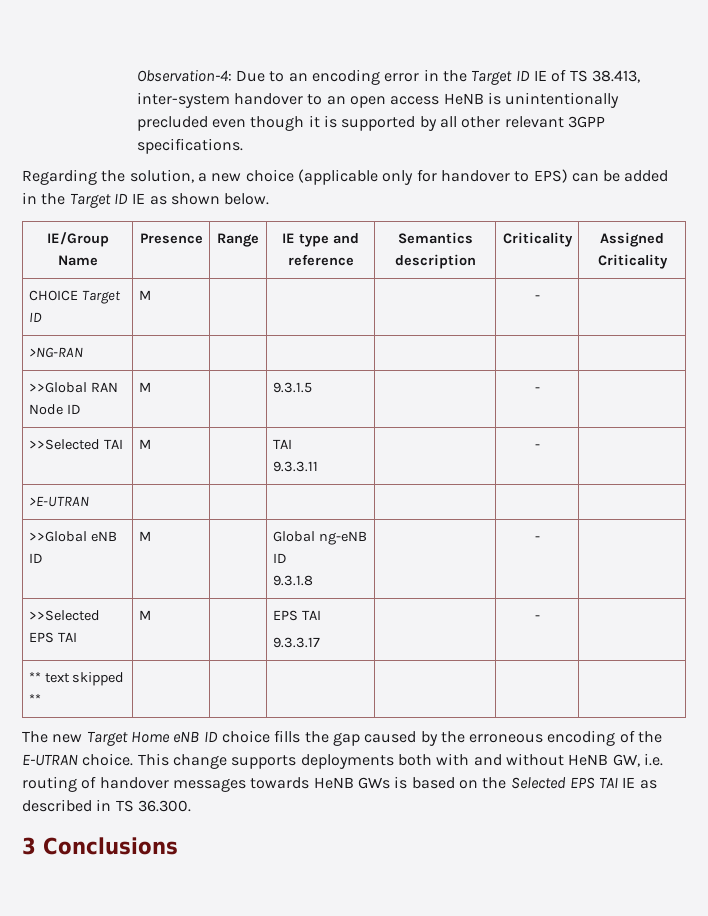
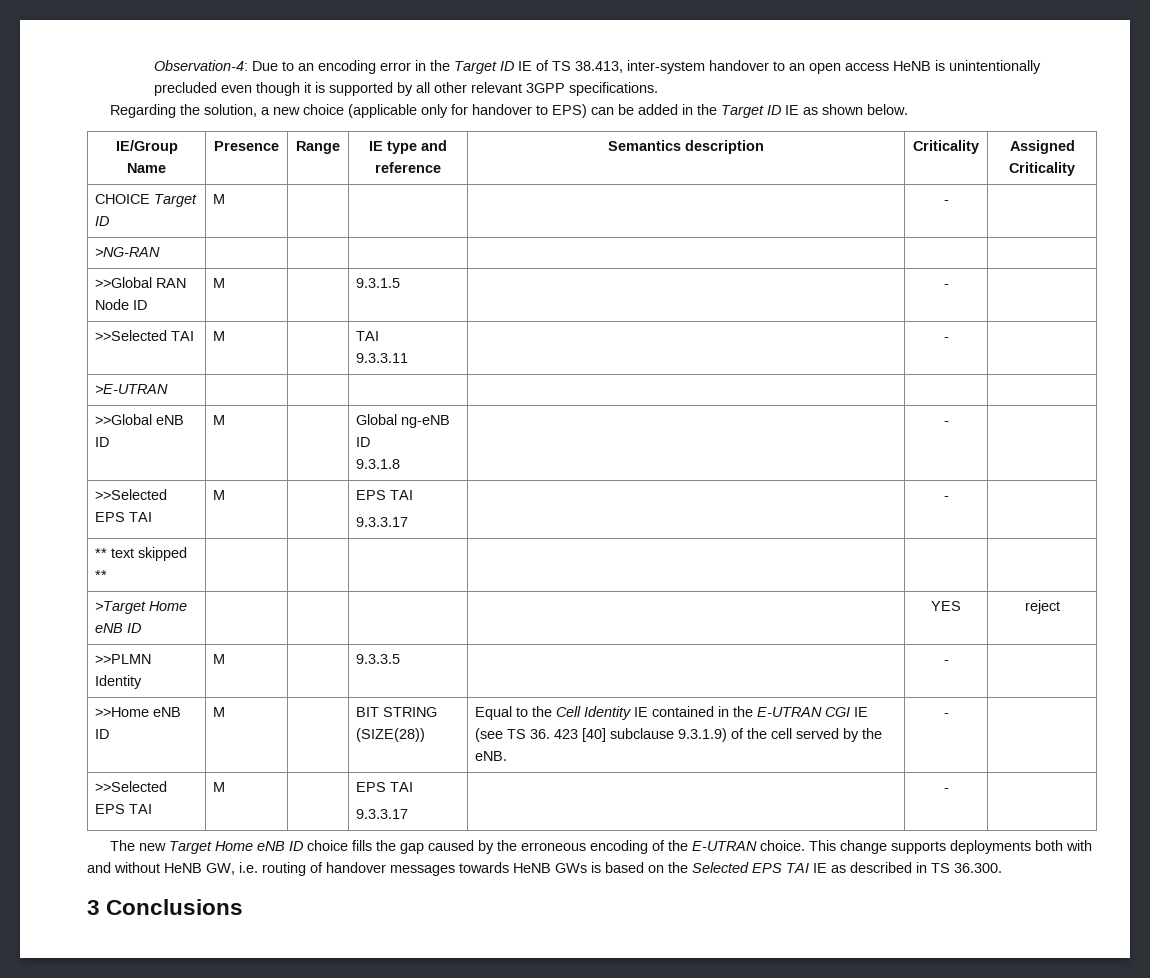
+ >Target Home eNB ID | | | | | YES | reject
+ >>PLMN Identity | M | | 9.3.3.5 | | - |
+ >>Home eNB ID | M | | BIT STRING (SIZE(28)) | Equal to the Cell Identity IE contained in the E-UTRAN CGI IE (see TS 36. 423 [40] subclause 9.3.1.9) of the cell served by the eNB. | - |
+ >>Selected EPS TAI | M | | EPS TAI
+ 9.3.3.17 | | - |

